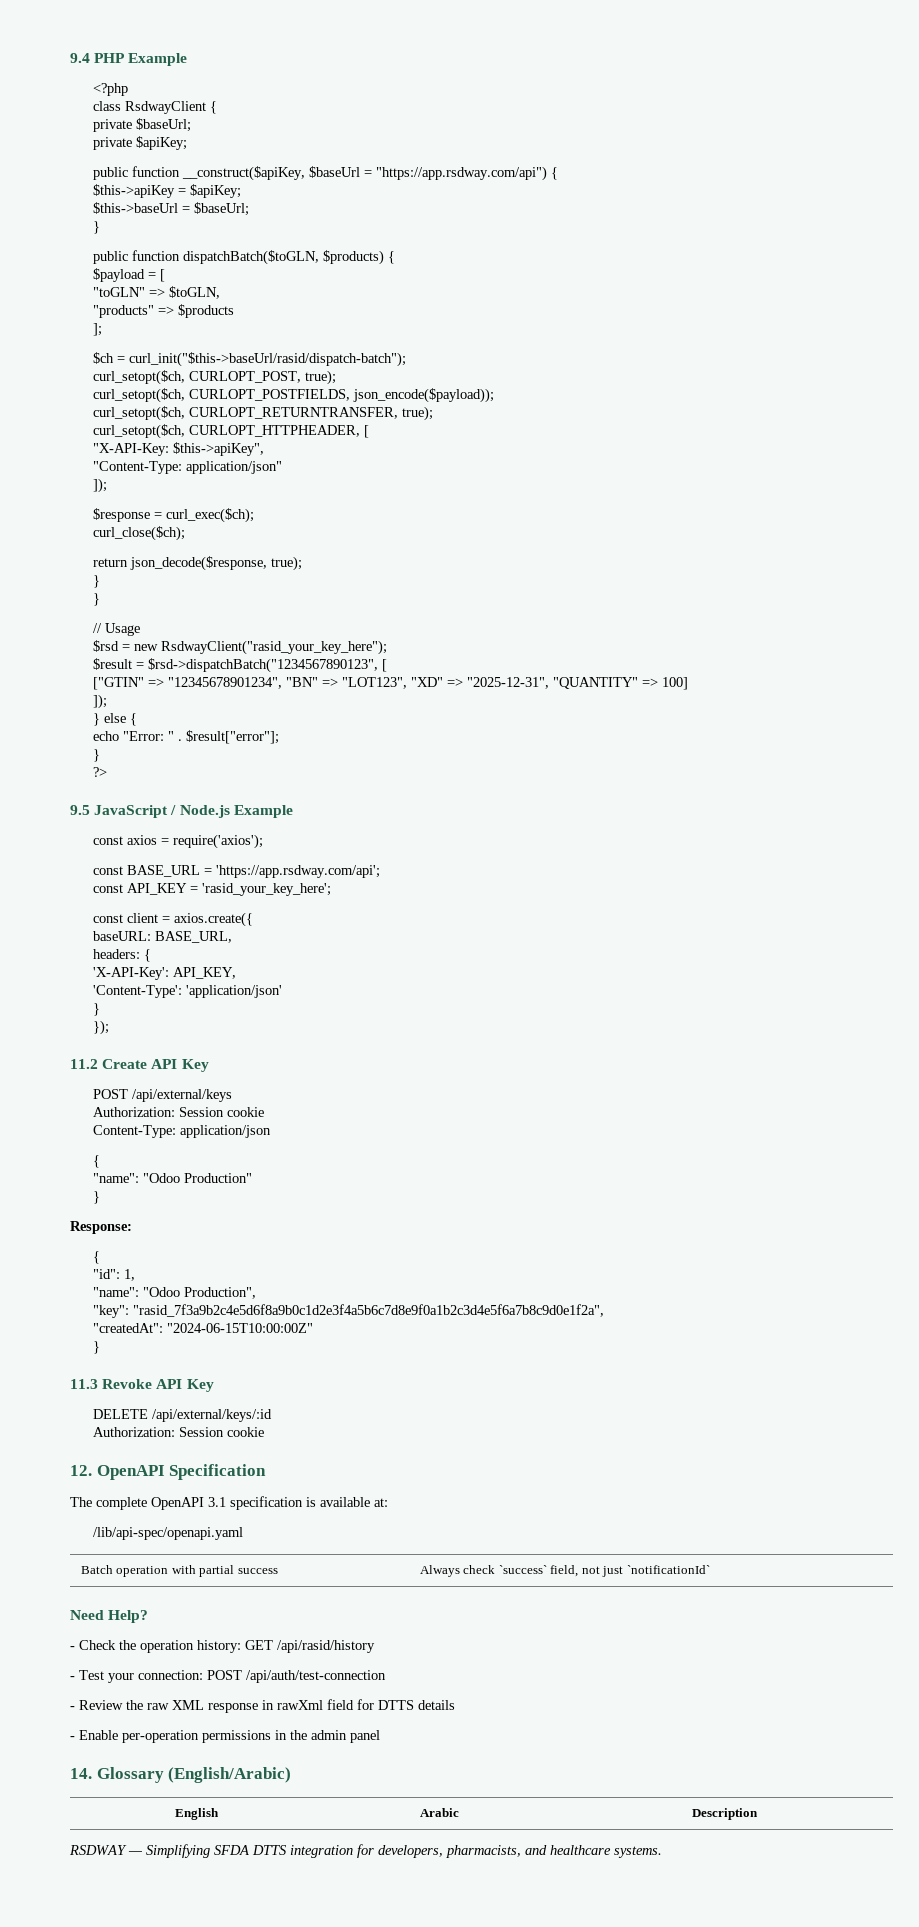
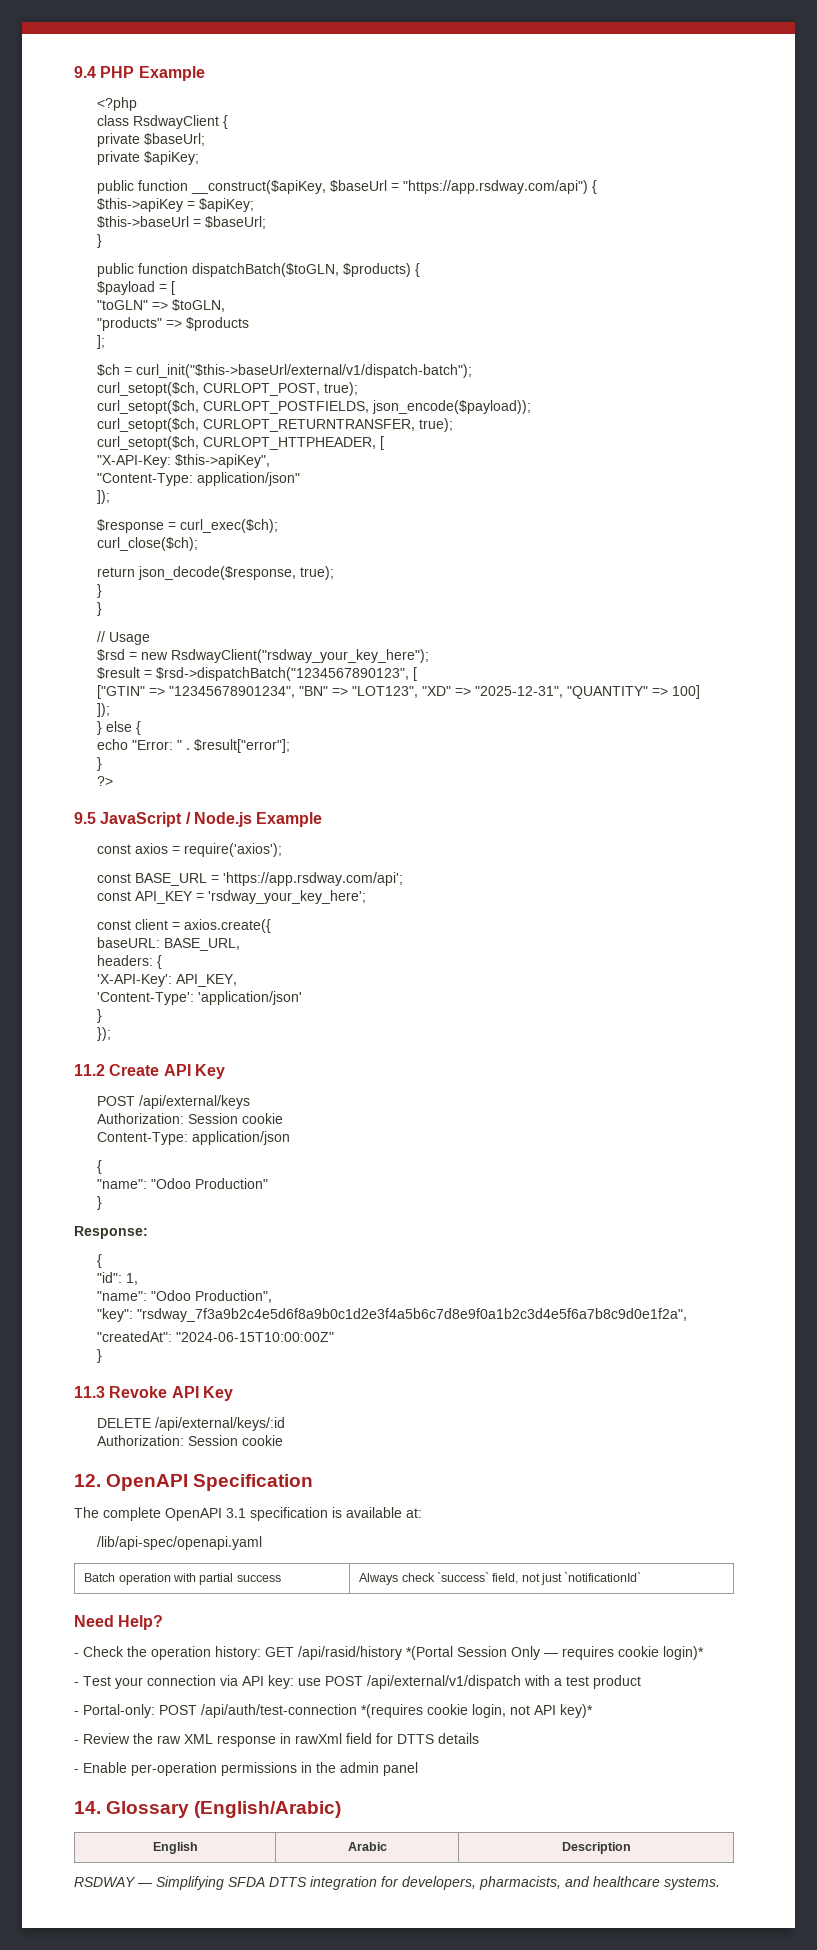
- $ch = curl_init("$this->baseUrl/rasid/dispatch-batch");
+ $ch = curl_init("$this->baseUrl/external/v1/dispatch-batch");
- $rsd = new RsdwayClient("rasid_your_key_here");
+ $rsd = new RsdwayClient("rsdway_your_key_here");
- const API_KEY = 'rasid_your_key_here';
+ const API_KEY = 'rsdway_your_key_here';
- "key": "rasid_7f3a9b2c4e5d6f8a9b0c1d2e3f4a5b6c7d8e9f0a1b2c3d4e5f6a7b8c9d0e1f2a",
+ "key": "rsdway_7f3a9b2c4e5d6f8a9b0c1d2e3f4a5b6c7d8e9f0a1b2c3d4e5f6a7b8c9d0e1f2a",
- - Check the operation history: GET /api/rasid/history
- - Test your connection: POST /api/auth/test-connection
+ - Check the operation history: GET /api/rasid/history *(Portal Session Only — requires cookie login)*
+ - Test your connection via API key: use POST /api/external/v1/dispatch with a test product
+ - Portal-only: POST /api/auth/test-connection *(requires cookie login, not API key)*

